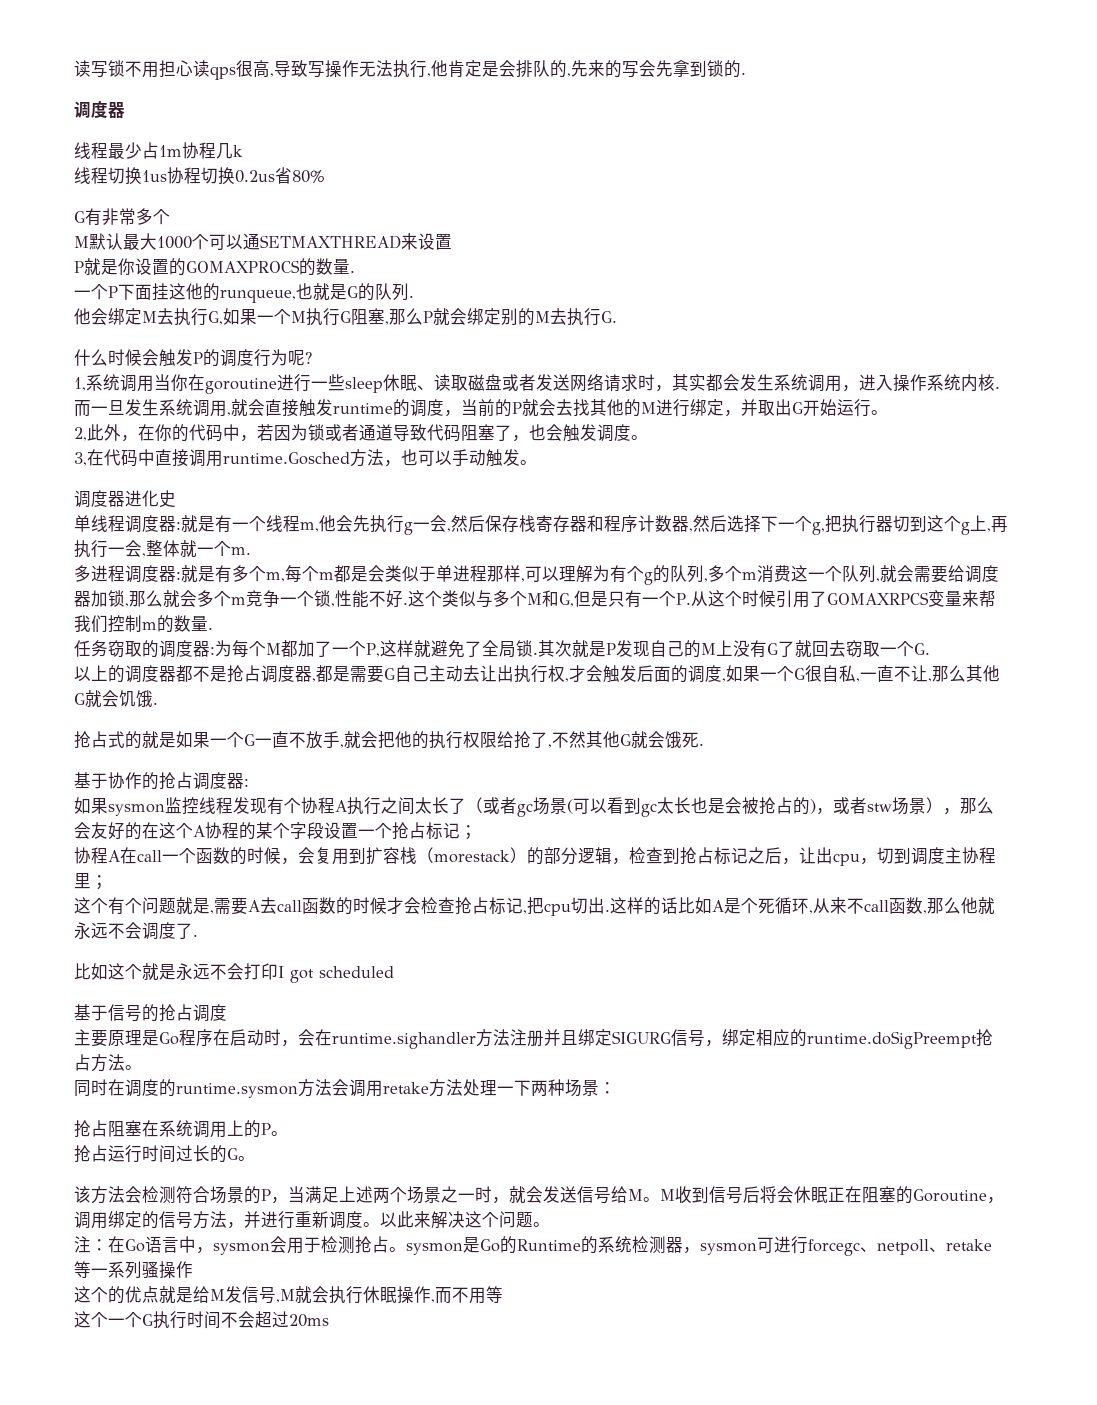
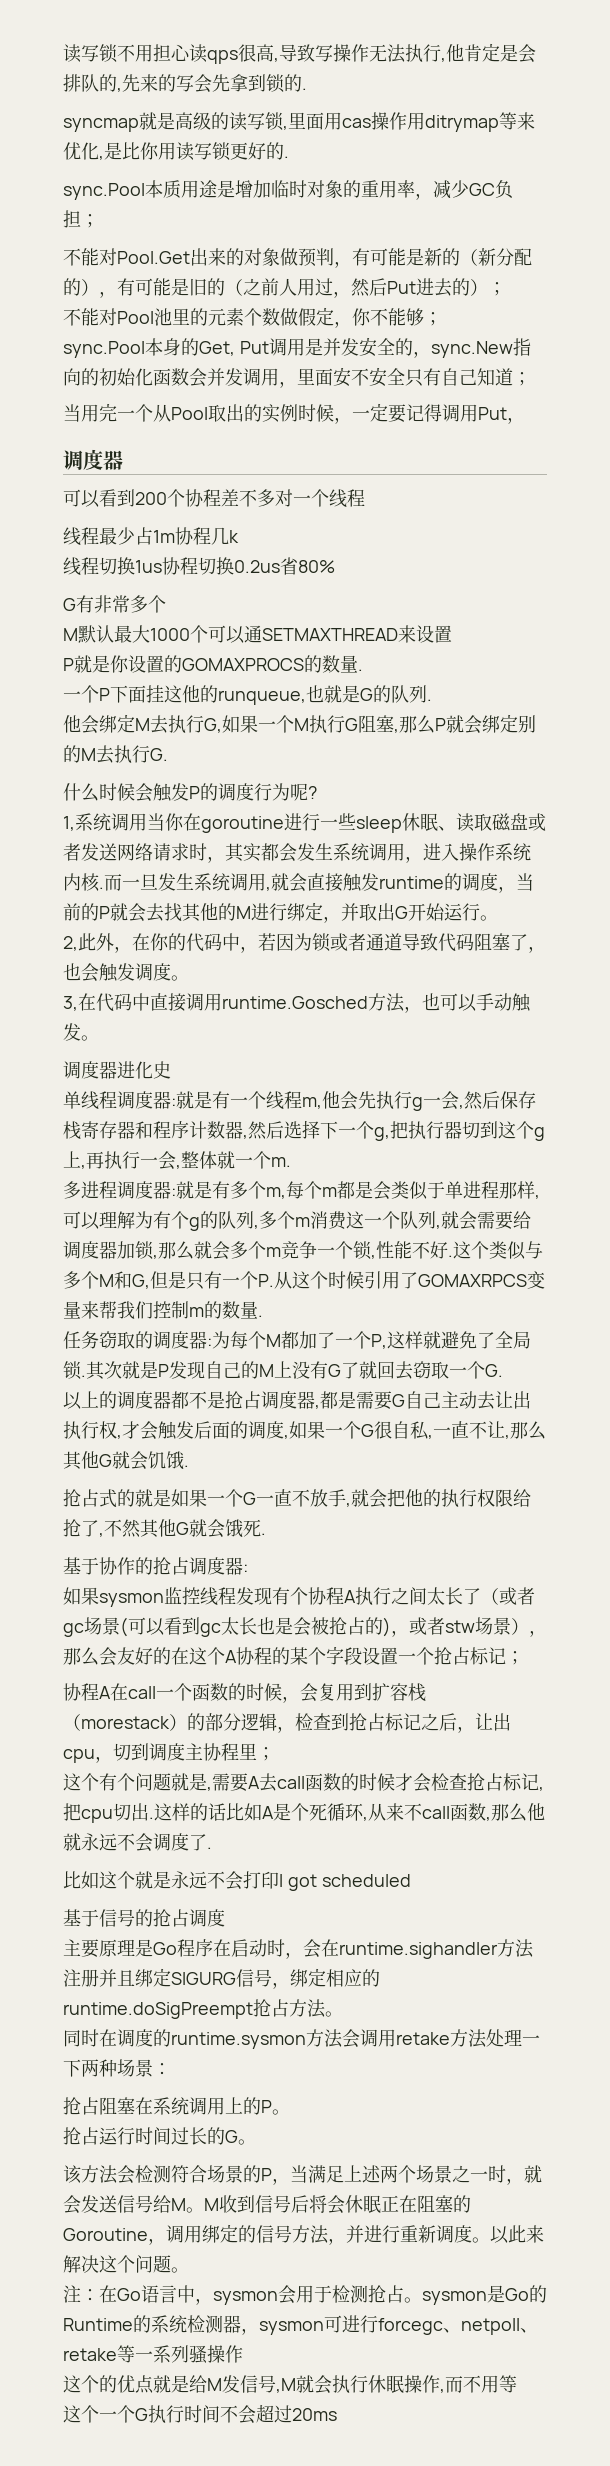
  读写锁不用担心读qps很高,导致写操作无法执行,他肯定是会排队的,先来的写会先拿到锁的.
+ syncmap就是高级的读写锁,里面用cas操作用ditrymap等来优化,是比你用读写锁更好的.
+ sync.Pool本质用途是增加临时对象的重用率，减少GC负担；
+ 不能对Pool.Get出来的对象做预判，有可能是新的（新分配的），有可能是旧的（之前人用过，然后Put进去的）；
+ 不能对Pool池里的元素个数做假定，你不能够；
+ sync.Pool本身的Get, Put调用是并发安全的，sync.New指向的初始化函数会并发调用，里面安不安全只有自己知道；
+ 当用完一个从Pool取出的实例时候，一定要记得调用Put，
  调度器
+ 可以看到200个协程差不多对一个线程

